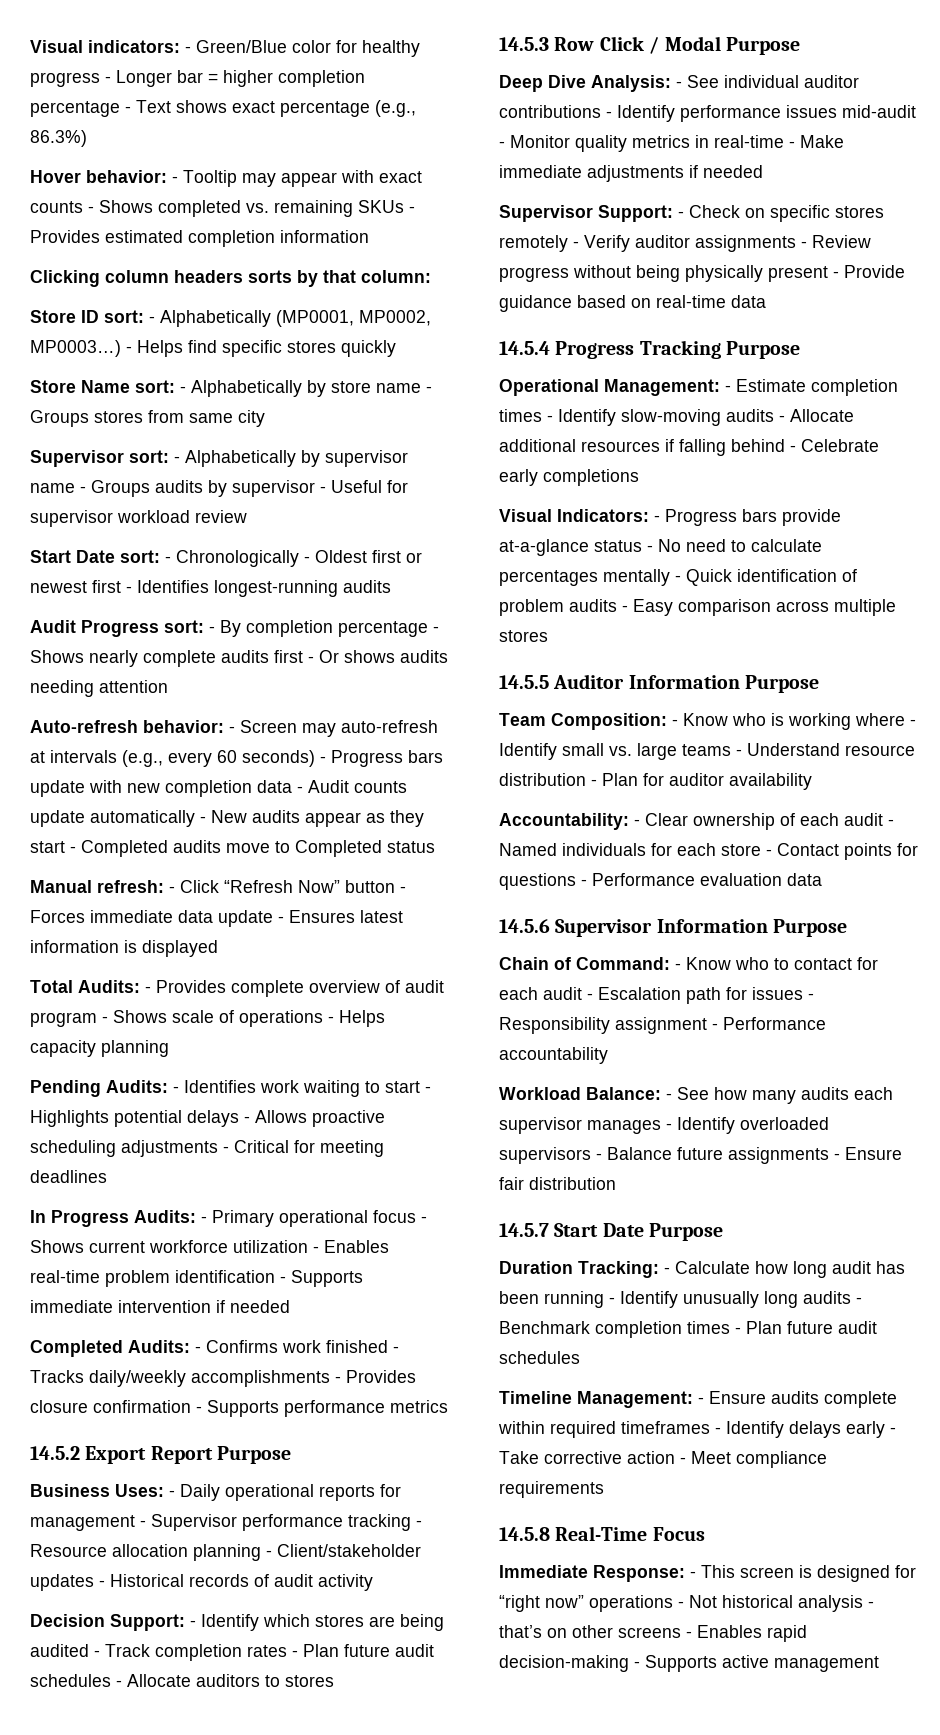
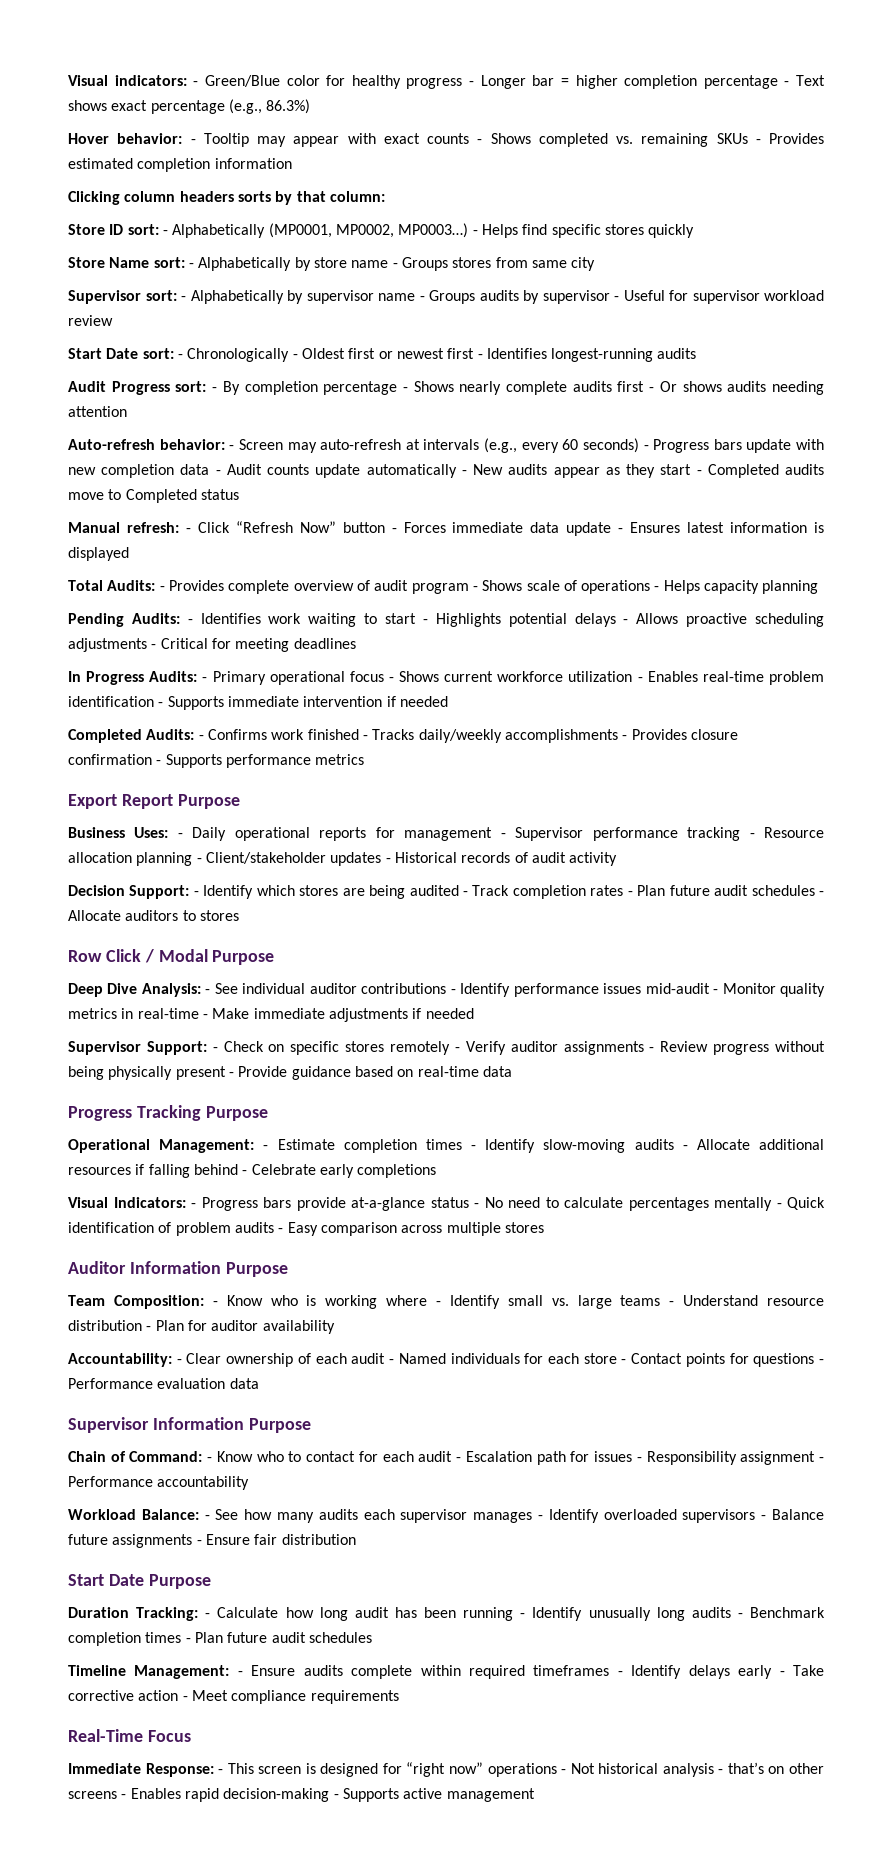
- 14.5.2 Export Report Purpose
+ Export Report Purpose
- 14.5.3 Row Click / Modal Purpose
+ Row Click / Modal Purpose
- 14.5.4 Progress Tracking Purpose
+ Progress Tracking Purpose
- 14.5.5 Auditor Information Purpose
+ Auditor Information Purpose
- 14.5.6 Supervisor Information Purpose
+ Supervisor Information Purpose
- 14.5.7 Start Date Purpose
+ Start Date Purpose
- 14.5.8 Real-Time Focus
+ Real-Time Focus

